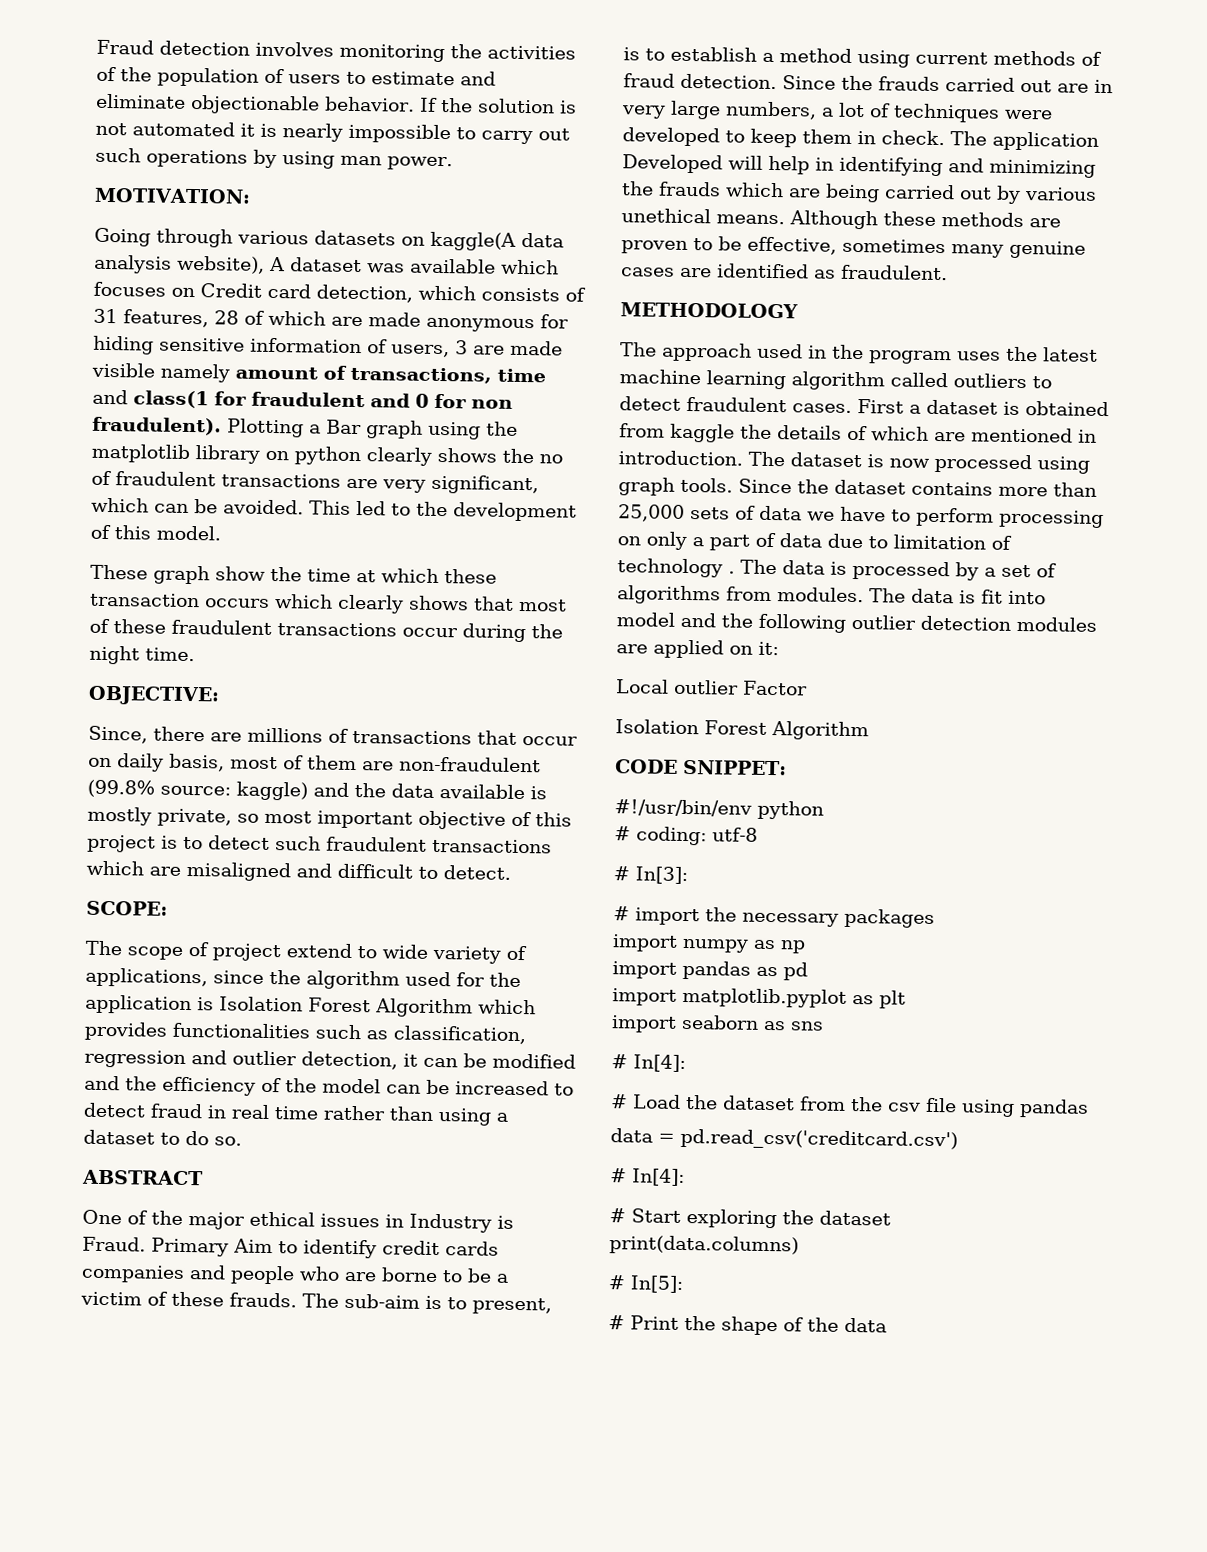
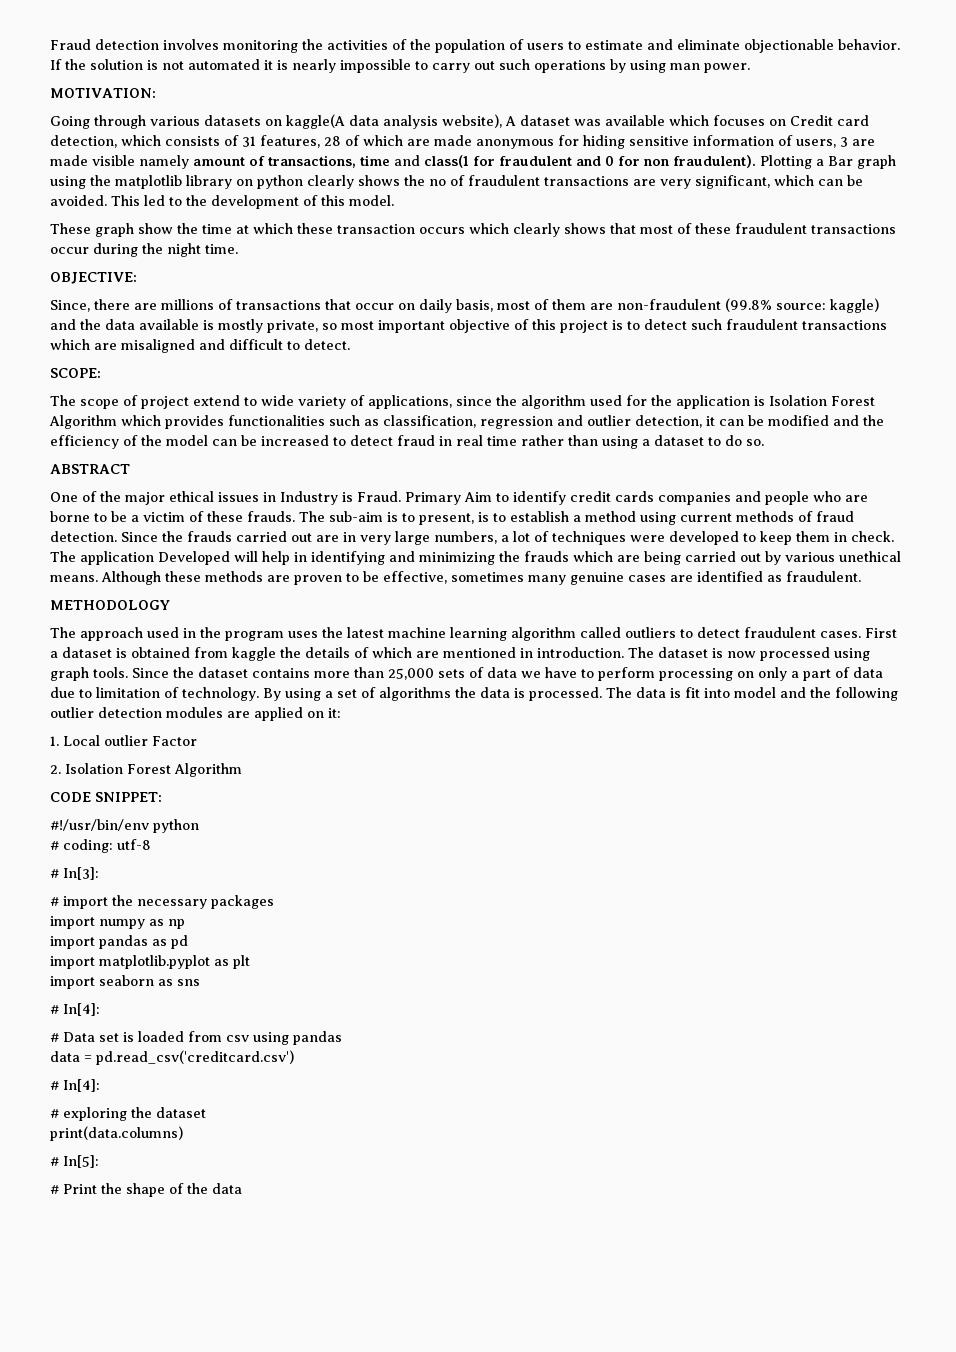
- Since the dataset contains more than 25,000 sets of data we have to perform processing on only a part of data due to limitation of technology . The data is processed by a set of algorithms from modules.
+ Since the dataset contains more than 25,000 sets of data we have to perform processing on only a part of data due to limitation of technology. By using a set of algorithms the data is processed.
- Local outlier Factor
- Isolation Forest Algorithm
+ 1. Local outlier Factor
+ 2. Isolation Forest Algorithm
- # Load the dataset from the csv file using pandas
+ # Data set is loaded from csv using pandas
- # Start exploring the dataset
+ # exploring the dataset

